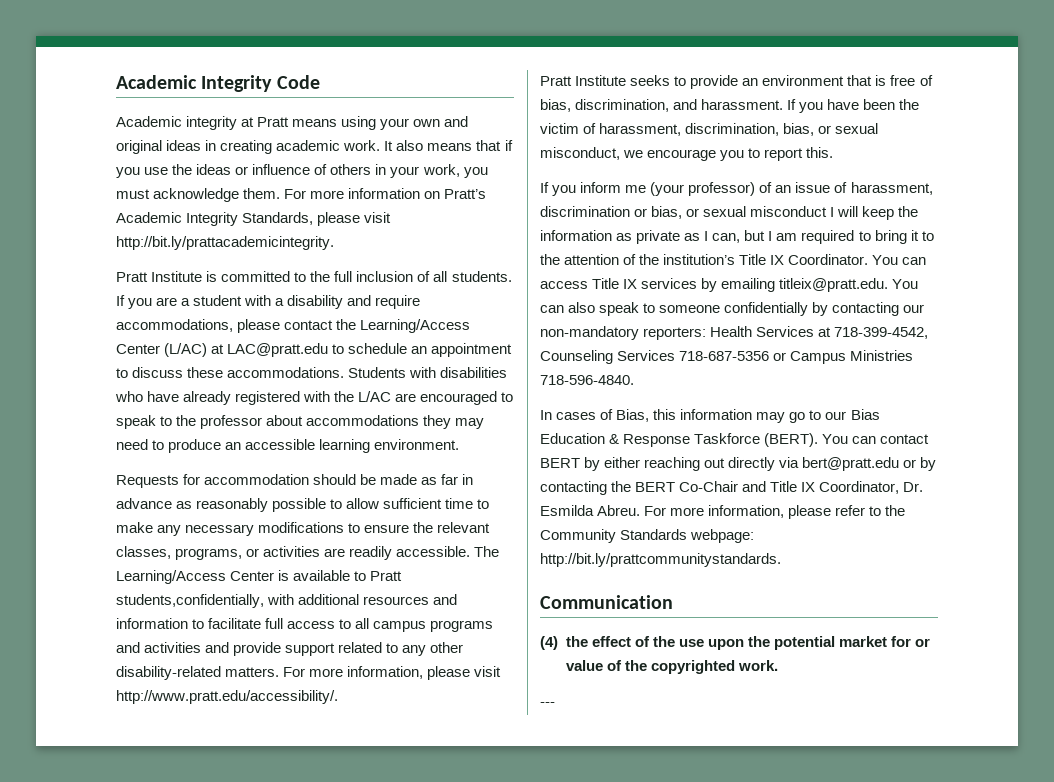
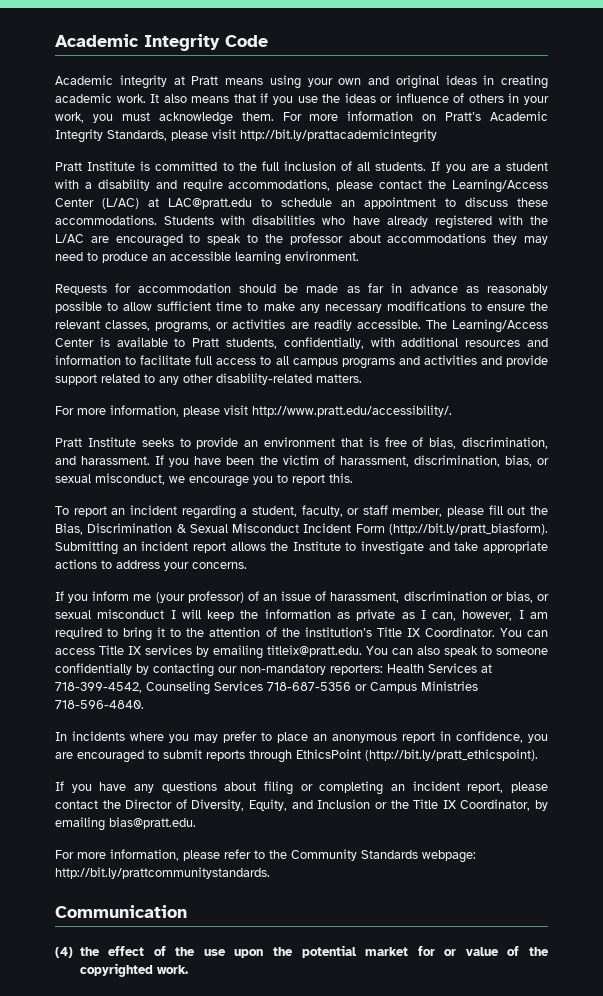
- For more information on Pratt’s Academic Integrity Standards, please visit http://bit.ly/prattacademicintegrity.
+ For more information on Pratt’s Academic Integrity Standards, please visit http://bit.ly/prattacademicintegrity
- The Learning/Access Center is available to Pratt students,confidentially, with additional resources and information to facilitate full access to all campus programs and activities and provide support related to any other disability-related matters. For more information, please visit http://www.pratt.edu/accessibility/.
+ The Learning/Access Center is available to Pratt students, confidentially, with additional resources and information to facilitate full access to all campus programs and activities and provide support related to any other disability-related matters.
+ For more information, please visit http://www.pratt.edu/accessibility/.
+ To report an incident regarding a student, faculty, or staff member, please fill out the Bias, Discrimination & Sexual Misconduct Incident Form (http://bit.ly/pratt_biasform). Submitting an incident report allows the Institute to investigate and take appropriate actions to address your concerns.
- If you inform me (your professor) of an issue of harassment, discrimination or bias, or sexual misconduct I will keep the information as private as I can, but I am required to bring it to the attention of the institution’s Title IX Coordinator.
+ If you inform me (your professor) of an issue of harassment, discrimination or bias, or sexual misconduct I will keep the information as private as I can, however, I am required to bring it to the attention of the institution’s Title IX Coordinator.
- In cases of Bias, this information may go to our Bias Education & Response Taskforce (BERT). You can contact BERT by either reaching out directly via bert@pratt.edu or by contacting the BERT Co-Chair and Title IX Coordinator, Dr. Esmilda Abreu. For more information, please refer to the Community Standards webpage: http://bit.ly/prattcommunitystandards.
+ In incidents where you may prefer to place an anonymous report in confidence, you are encouraged to submit reports through EthicsPoint (http://bit.ly/pratt_ethicspoint).
+ If you have any questions about filing or completing an incident report, please contact the Director of Diversity, Equity, and Inclusion or the Title IX Coordinator, by emailing bias@pratt.edu.
+ For more information, please refer to the Community Standards webpage: http://bit.ly/prattcommunitystandards.
- ---

